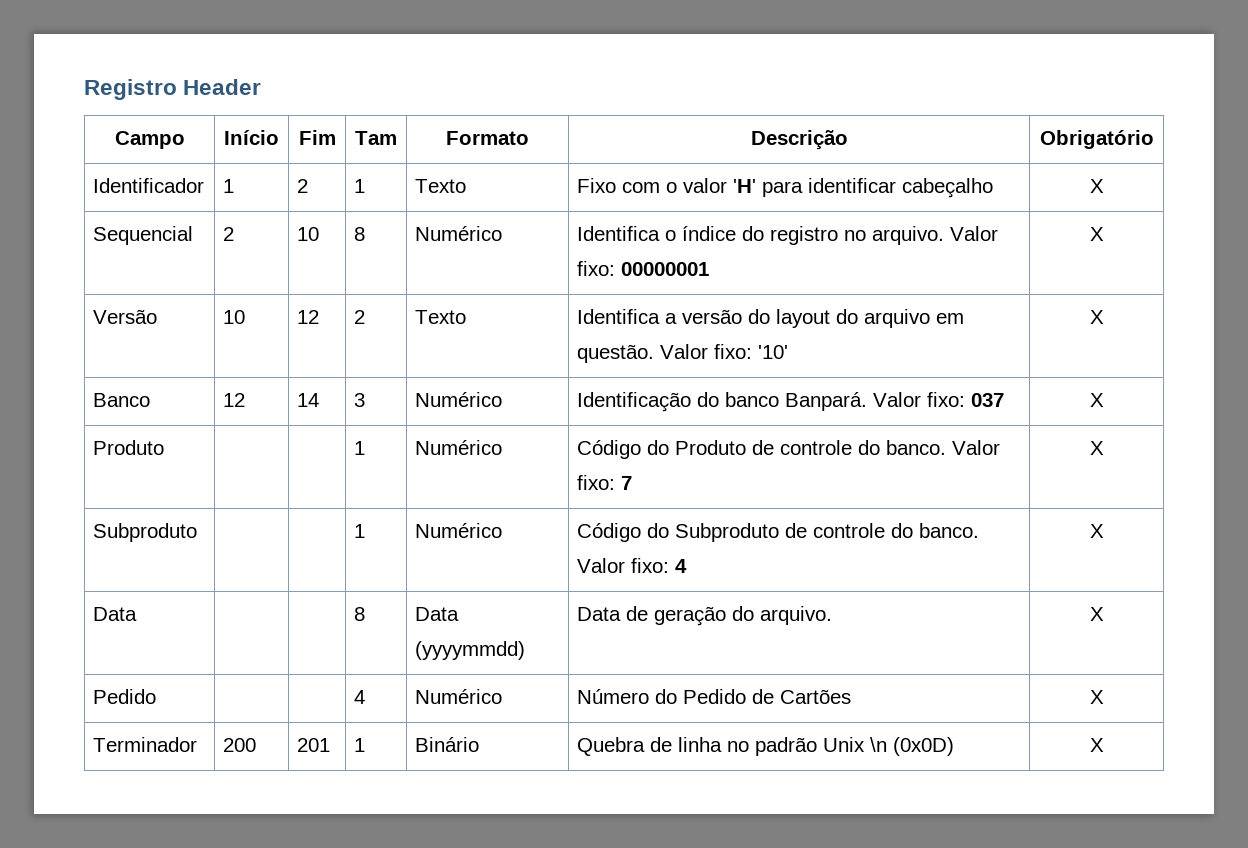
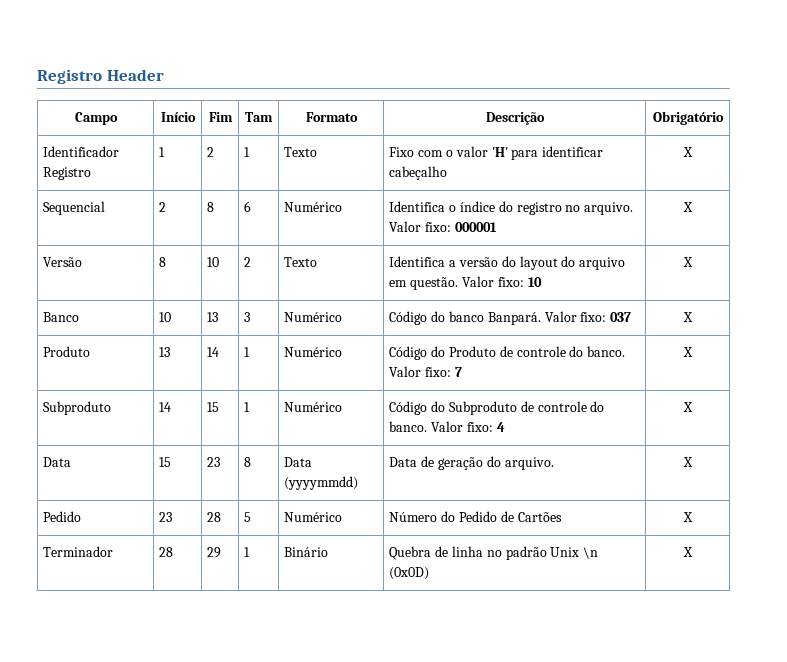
- Identificador | 1 | 2 | 1 | Texto | Fixo com o valor 'H' para identificar cabeçalho | X
+ Identificador Registro | 1 | 2 | 1 | Texto | Fixo com o valor 'H' para identificar cabeçalho | X
- Sequencial | 2 | 10 | 8 | Numérico | Identifica o índice do registro no arquivo. Valor fixo: 00000001 | X
+ Sequencial | 2 | 8 | 6 | Numérico | Identifica o índice do registro no arquivo. Valor fixo: 000001 | X
- Versão | 10 | 12 | 2 | Texto | Identifica a versão do layout do arquivo em questão. Valor fixo: '10' | X
+ Versão | 8 | 10 | 2 | Texto | Identifica a versão do layout do arquivo em questão. Valor fixo: 10 | X
- Banco | 12 | 14 | 3 | Numérico | Identificação do banco Banpará. Valor fixo: 037 | X
+ Banco | 10 | 13 | 3 | Numérico | Código do banco Banpará. Valor fixo: 037 | X
- Produto | | | 1 | Numérico | Código do Produto de controle do banco. Valor fixo: 7 | X
+ Produto | 13 | 14 | 1 | Numérico | Código do Produto de controle do banco. Valor fixo: 7 | X
- Subproduto | | | 1 | Numérico | Código do Subproduto de controle do banco. Valor fixo: 4 | X
+ Subproduto | 14 | 15 | 1 | Numérico | Código do Subproduto de controle do banco. Valor fixo: 4 | X
- Data | | | 8 | Data (yyyymmdd) | Data de geração do arquivo. | X
+ Data | 15 | 23 | 8 | Data (yyyymmdd) | Data de geração do arquivo. | X
- Pedido | | | 4 | Numérico | Número do Pedido de Cartões | X
+ Pedido | 23 | 28 | 5 | Numérico | Número do Pedido de Cartões | X
- Terminador | 200 | 201 | 1 | Binário | Quebra de linha no padrão Unix \n (0x0D) | X
+ Terminador | 28 | 29 | 1 | Binário | Quebra de linha no padrão Unix \n (0x0D) | X

